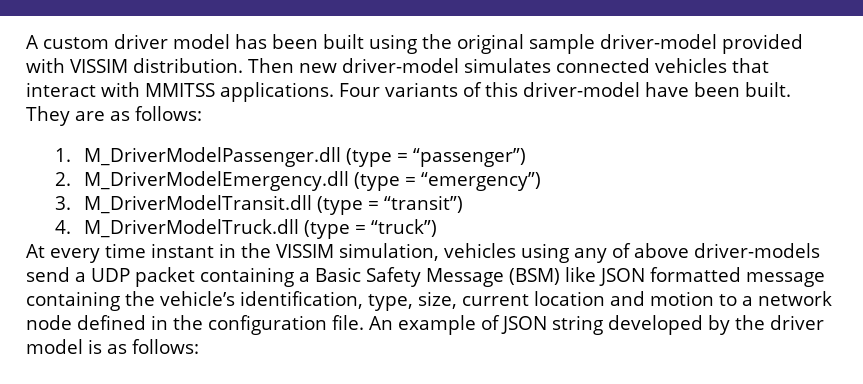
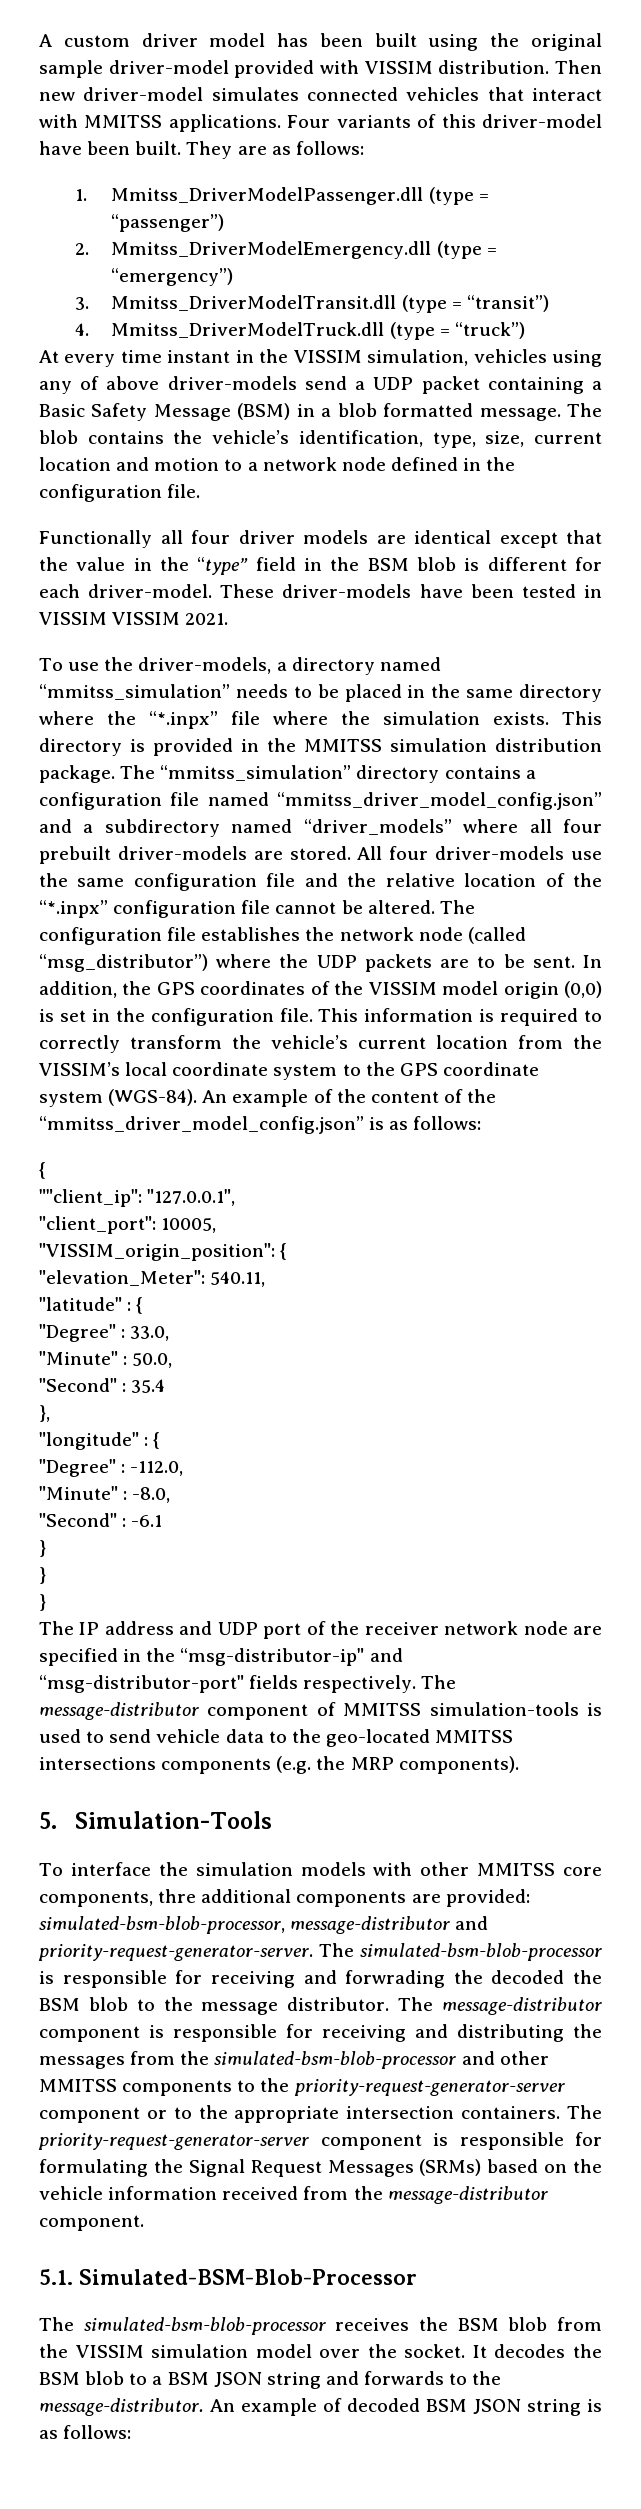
- 1. M_DriverModelPassenger.dll (type = “passenger”)
+ 1. Mmitss_DriverModelPassenger.dll (type = “passenger”)
- 2. M_DriverModelEmergency.dll (type = “emergency”)
+ 2. Mmitss_DriverModelEmergency.dll (type = “emergency”)
- 3. M_DriverModelTransit.dll (type = “transit”)
+ 3. Mmitss_DriverModelTransit.dll (type = “transit”)
- 4. M_DriverModelTruck.dll (type = “truck”)
+ 4. Mmitss_DriverModelTruck.dll (type = “truck”)
- At every time instant in the VISSIM simulation, vehicles using any of above driver-models send a UDP packet containing a Basic Safety Message (BSM) like JSON formatted message containing the vehicle’s identification, type, size, current location and motion to a network node defined in the configuration file. An example of JSON string developed by the driver model is as follows:
+ At every time instant in the VISSIM simulation, vehicles using any of above driver-models send a UDP packet containing a Basic Safety Message (BSM) in a blob formatted message. The blob contains the vehicle’s identification, type, size, current location and motion to a network node defined in the configuration file.
+ Functionally all four driver models are identical except that the value in the “type” field in the BSM blob is different for each driver-model. These driver-models have been tested in VISSIM VISSIM 2021.
+ To use the driver-models, a directory named “mmitss_simulation” needs to be placed in the same directory where the “*.inpx” file where the simulation exists. This directory is provided in the MMITSS simulation distribution package. The “mmitss_simulation” directory contains a configuration file named “mmitss_driver_model_config.json” and a subdirectory named “driver_models” where all four prebuilt driver-models are stored. All four driver-models use the same configuration file and the relative location of the “*.inpx” configuration file cannot be altered. The configuration file establishes the network node (called “msg_distributor”) where the UDP packets are to be sent. In addition, the GPS coordinates of the VISSIM model origin (0,0) is set in the configuration file. This information is required to correctly transform the vehicle’s current location from the VISSIM’s local coordinate system to the GPS coordinate system (WGS-84). An example of the content of the “mmitss_driver_model_config.json” is as follows:
+ {
+ ""client_ip": "127.0.0.1",
+ "client_port": 10005,
+ "VISSIM_origin_position": {
+ "elevation_Meter": 540.11,
+ "latitude" : {
+ "Degree" : 33.0,
+ "Minute" : 50.0,
+ "Second" : 35.4
+ },
+ "longitude" : {
+ "Degree" : -112.0,
+ "Minute" : -8.0,
+ "Second" : -6.1
+ }
+ }
+ }
+ The IP address and UDP port of the receiver network node are specified in the “msg-distributor-ip" and “msg-distributor-port" fields respectively. The message-distributor component of MMITSS simulation-tools is used to send vehicle data to the geo-located MMITSS intersections components (e.g. the MRP components).
+ 5. Simulation-Tools
+ To interface the simulation models with other MMITSS core components, thre additional components are provided: simulated-bsm-blob-processor, message-distributor and priority-request-generator-server. The simulated-bsm-blob-processor is responsible for receiving and forwrading the decoded the BSM blob to the message distributor. The message-distributor component is responsible for receiving and distributing the messages from the simulated-bsm-blob-processor and other MMITSS components to the priority-request-generator-server component or to the appropriate intersection containers. The priority-request-generator-server component is responsible for formulating the Signal Request Messages (SRMs) based on the vehicle information received from the message-distributor component.
+ 5.1. Simulated-BSM-Blob-Processor
+ The simulated-bsm-blob-processor receives the BSM blob from the VISSIM simulation model over the socket. It decodes the BSM blob to a BSM JSON string and forwards to the message-distributor. An example of decoded BSM JSON string is as follows:

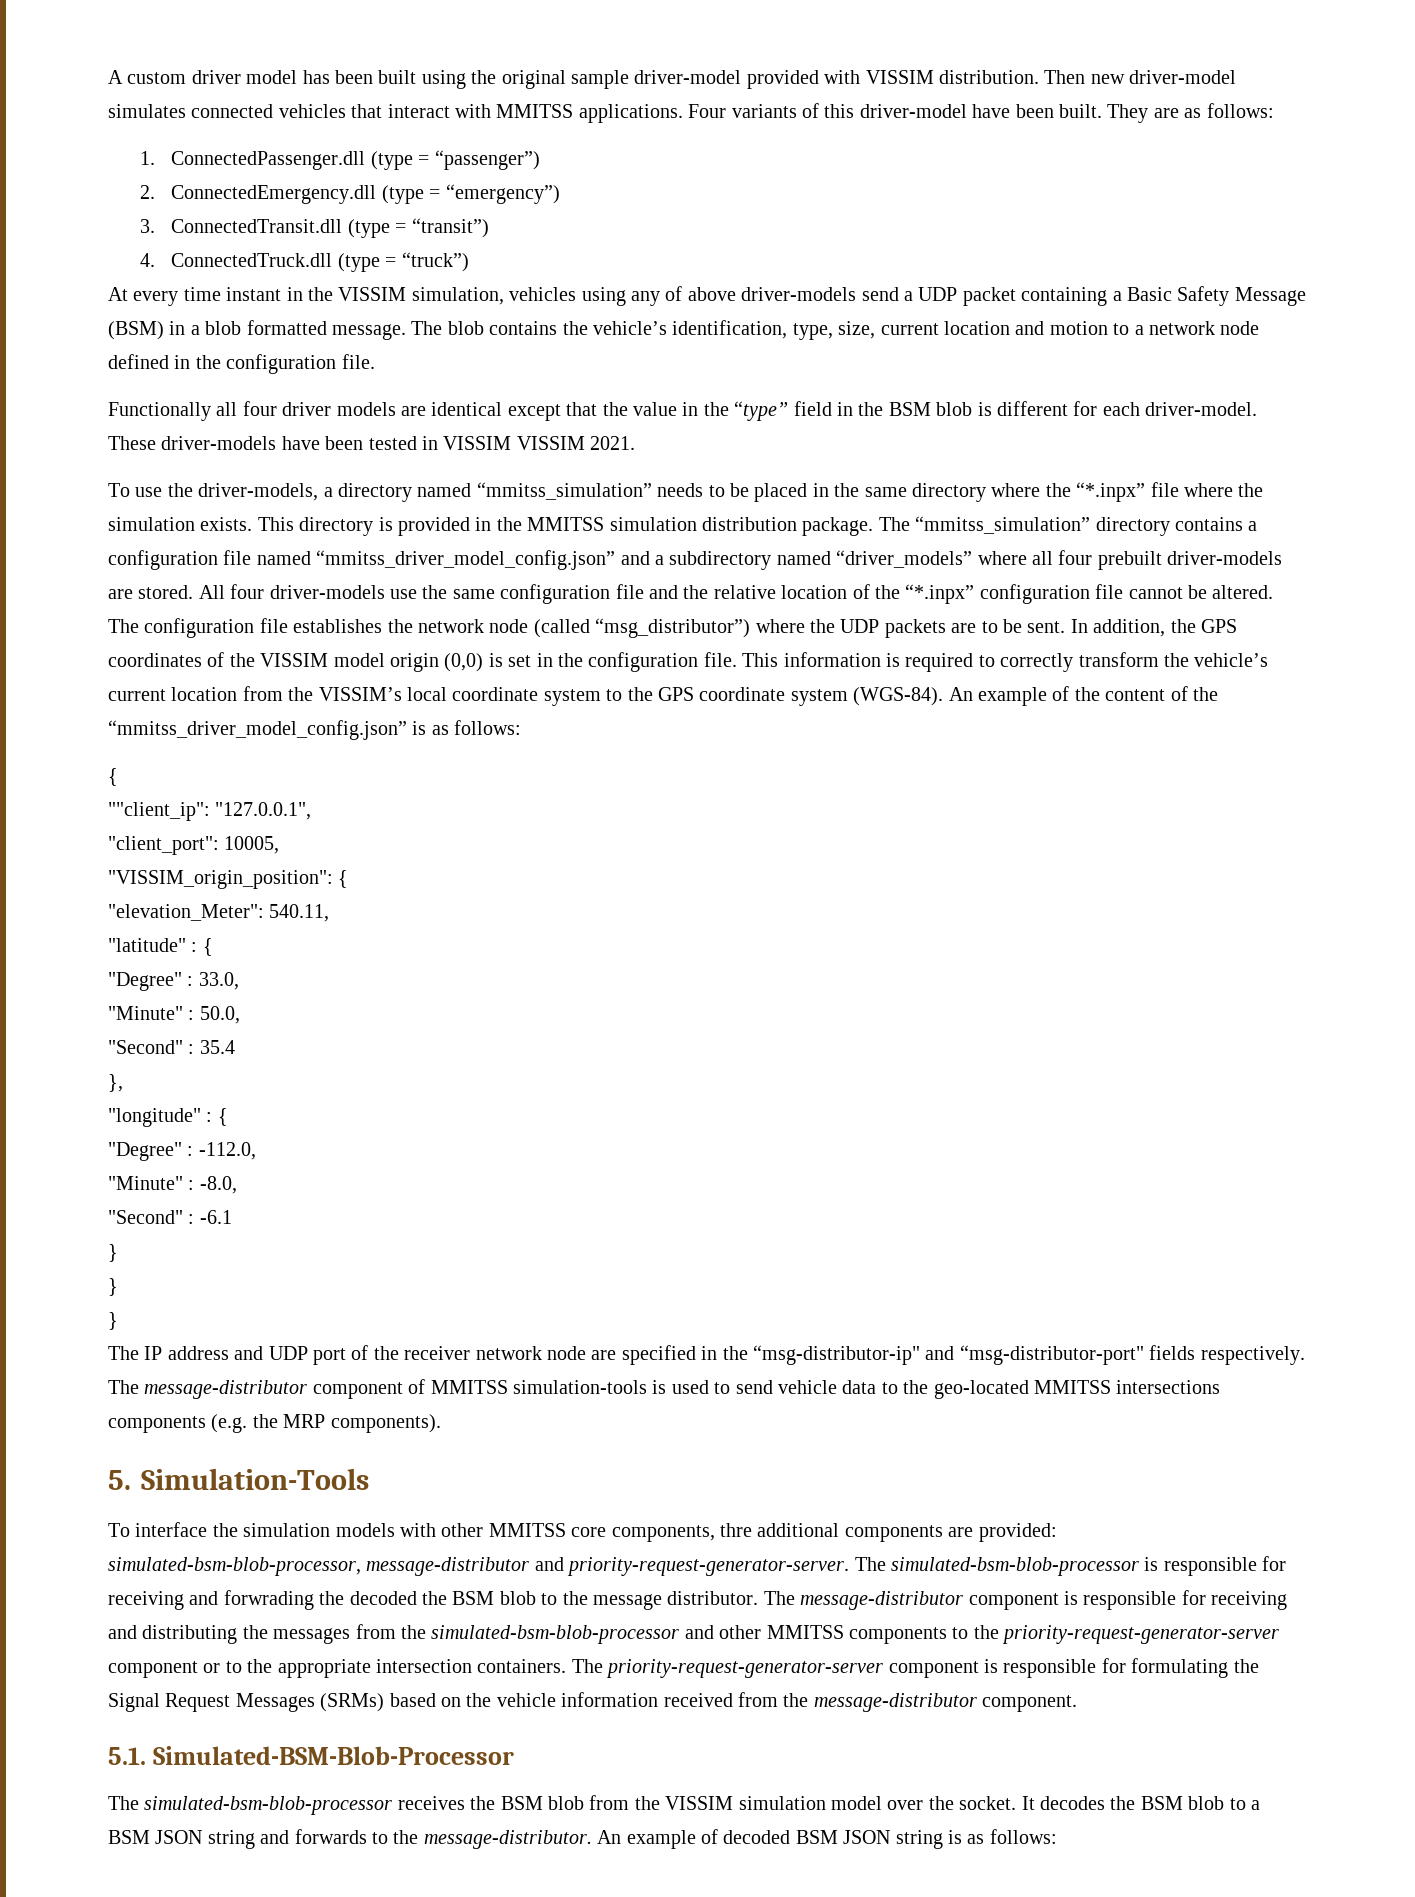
- 1. Mmitss_DriverModelPassenger.dll (type = “passenger”)
+ 1. ConnectedPassenger.dll (type = “passenger”)
- 2. Mmitss_DriverModelEmergency.dll (type = “emergency”)
+ 2. ConnectedEmergency.dll (type = “emergency”)
- 3. Mmitss_DriverModelTransit.dll (type = “transit”)
+ 3. ConnectedTransit.dll (type = “transit”)
- 4. Mmitss_DriverModelTruck.dll (type = “truck”)
+ 4. ConnectedTruck.dll (type = “truck”)

